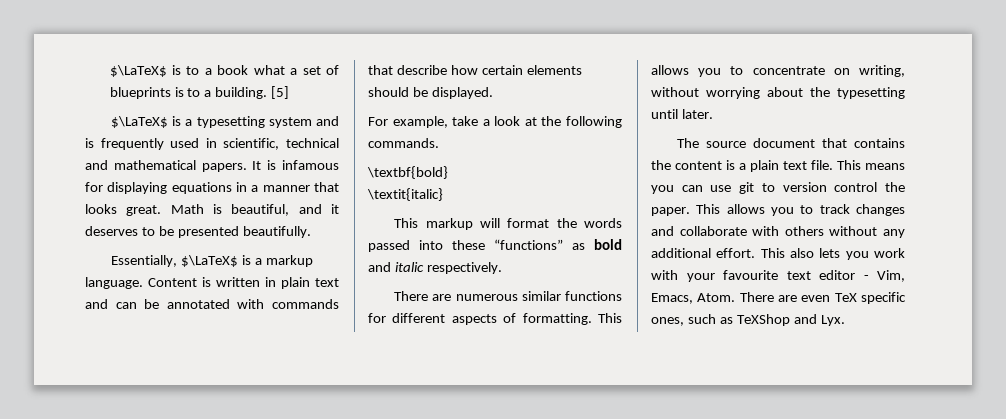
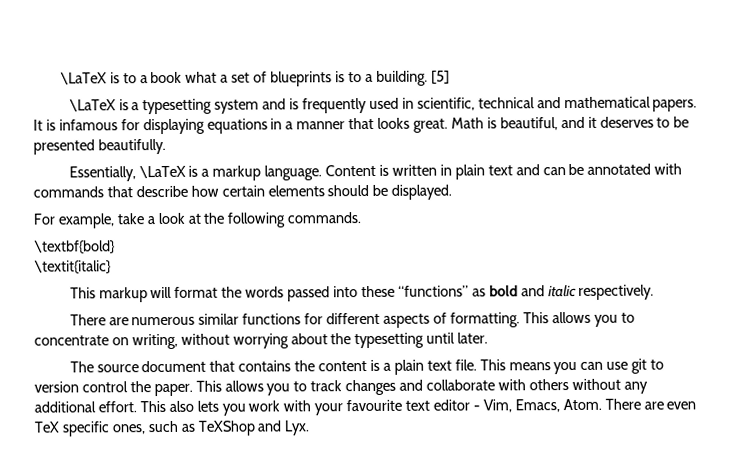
- $\LaTeX$ is to a book what a set of blueprints is to a building.
+ \LaTeX is to a book what a set of blueprints is to a building.
- $\LaTeX$ is a typesetting system and is frequently used in scientific, technical and mathematical papers.
+ \LaTeX is a typesetting system and is frequently used in scientific, technical and mathematical papers.
- Essentially, $\LaTeX$ is a markup language.
+ Essentially, \LaTeX is a markup language.

